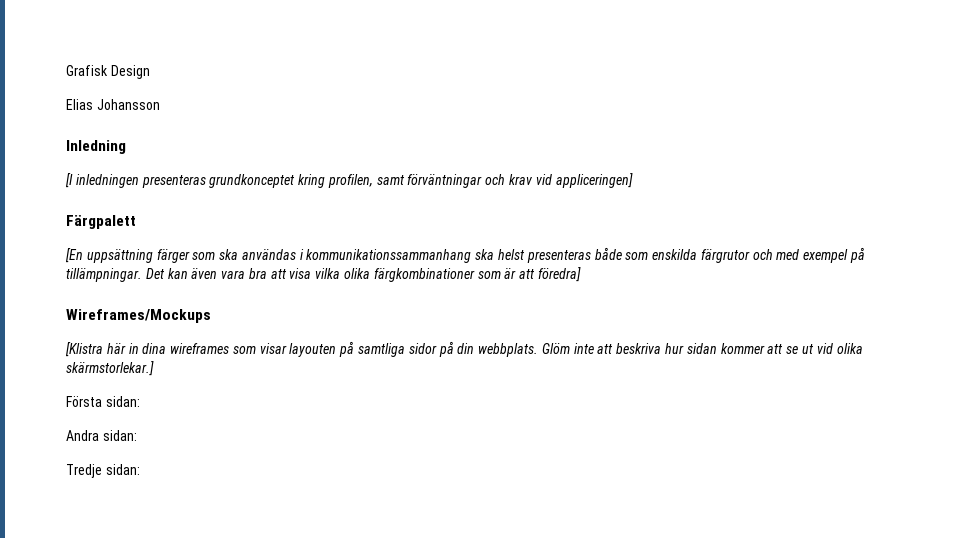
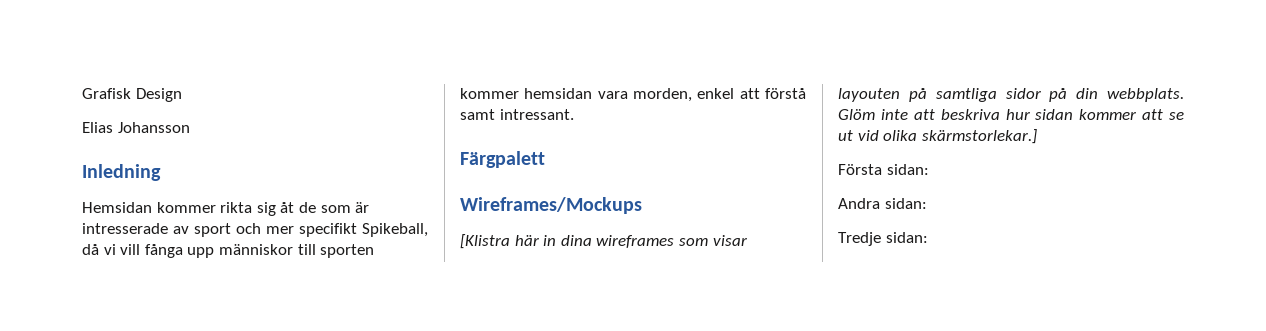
- [I inledningen presenteras grundkonceptet kring profilen, samt förväntningar och krav vid appliceringen]
+ Hemsidan kommer rikta sig åt de som är intresserade av sport och mer specifikt Spikeball, då vi vill fånga upp människor till sporten kommer hemsidan vara morden, enkel att förstå samt intressant.
  Färgpalett
- [En uppsättning färger som ska användas i kommunikationssammanhang ska helst presenteras både som enskilda färgrutor och med exempel på tillämpningar. Det kan även vara bra att visa vilka olika färgkombinationer som är att föredra]

